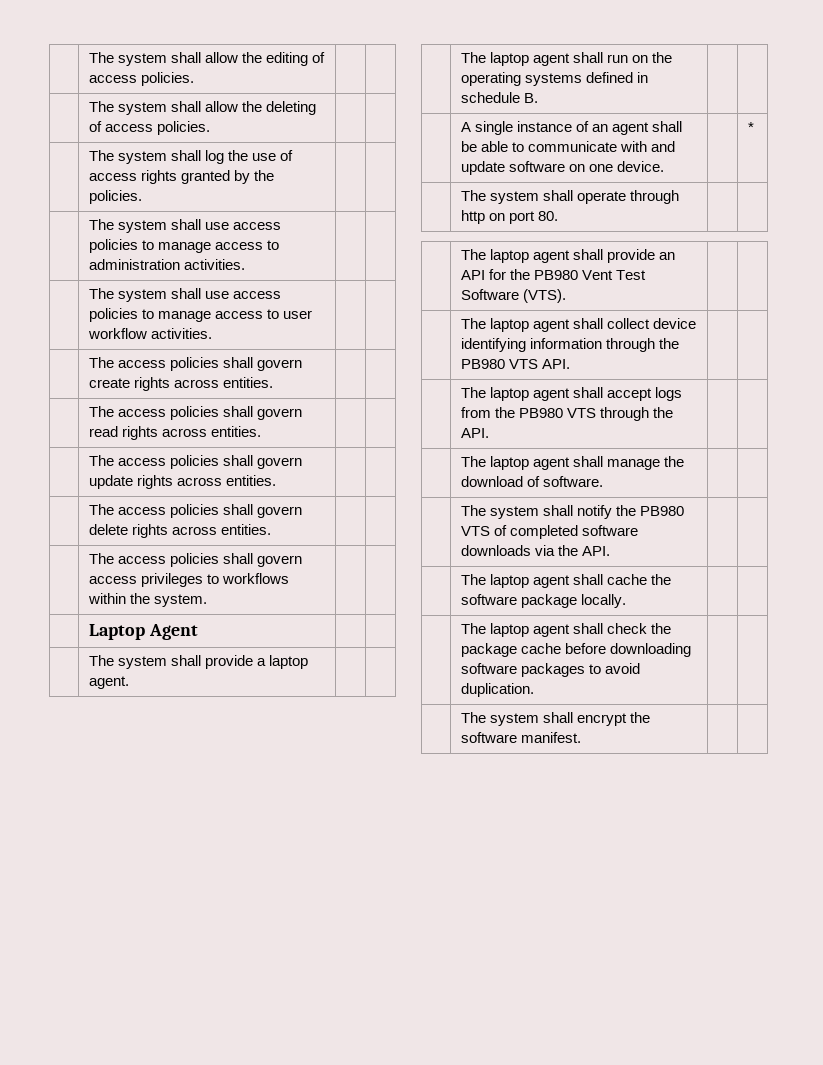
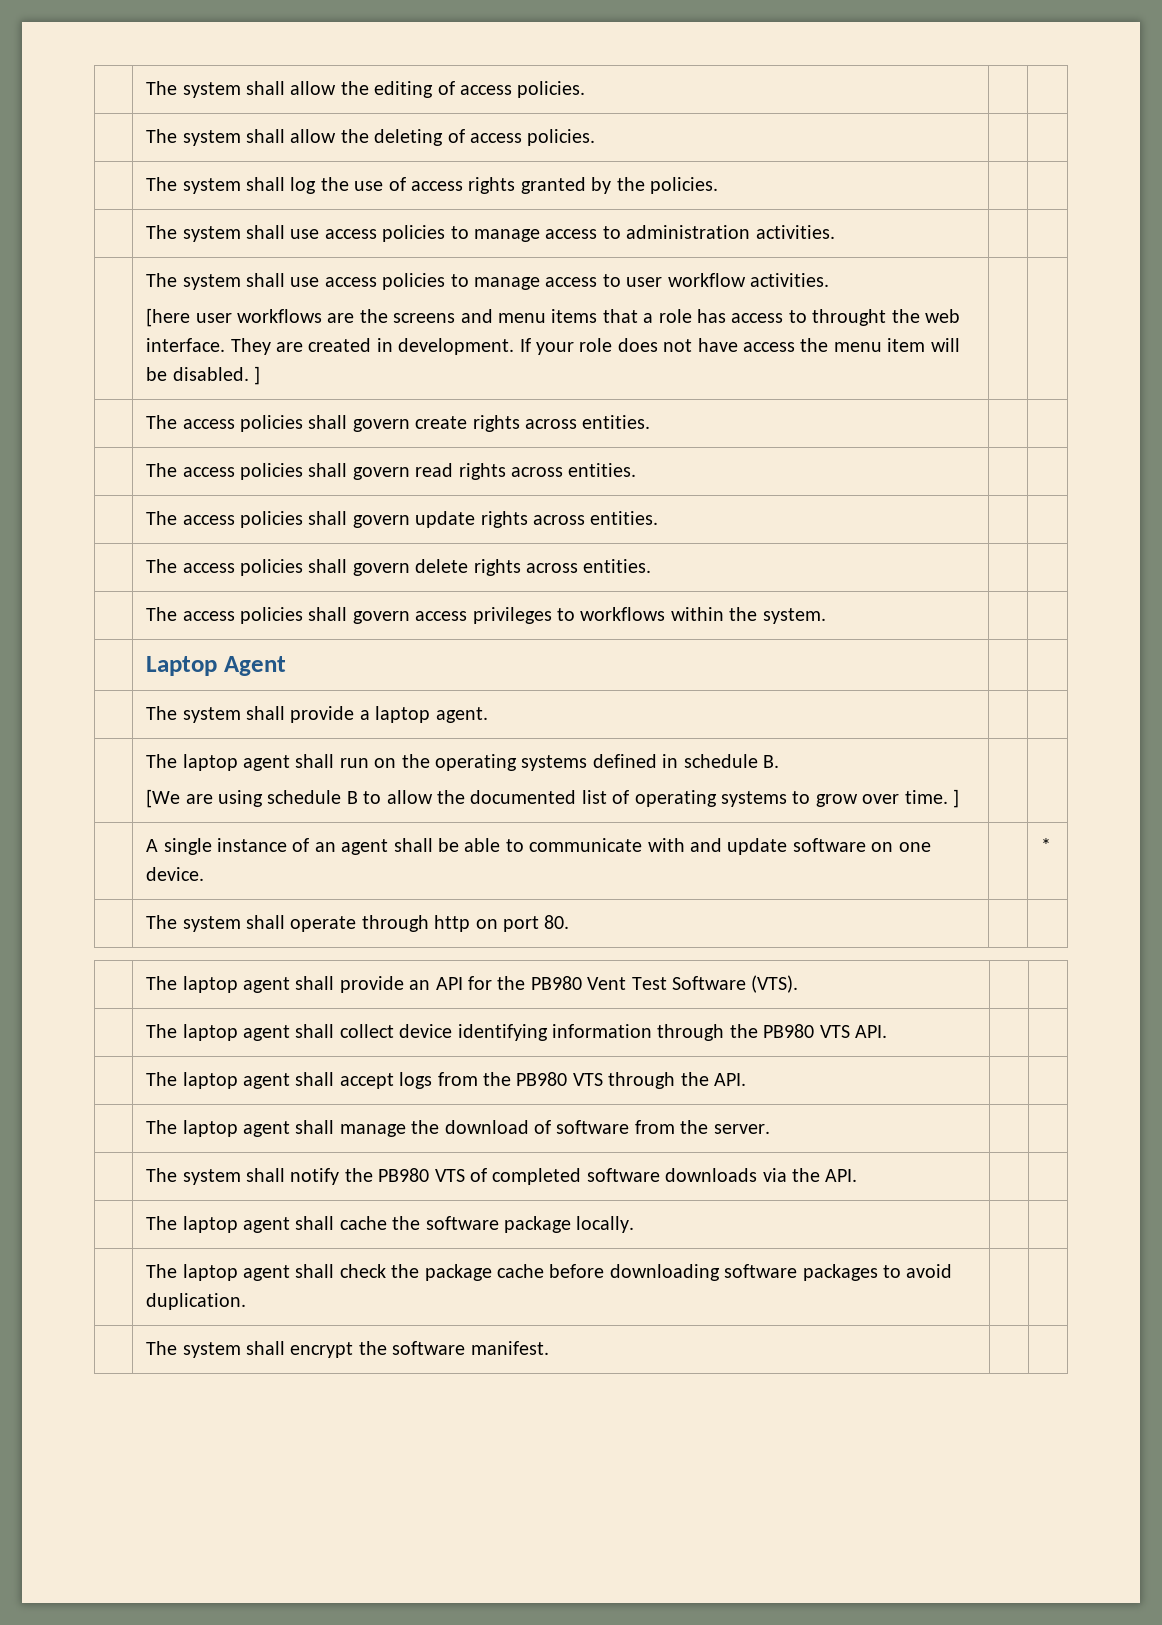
+ [here user workflows are the screens and menu items that a role has access to throught the web interface. They are created in development. If your role does not have access the menu item will be disabled. ]
- | The laptop agent shall run on the operating systems defined in schedule B. | |
+ | The laptop agent shall run on the operating systems defined in schedule B.
+ [We are using schedule B to allow the documented list of operating systems to grow over time. ] | |
- | The laptop agent shall manage the download of software. | |
+ | The laptop agent shall manage the download of software from the server. | |

